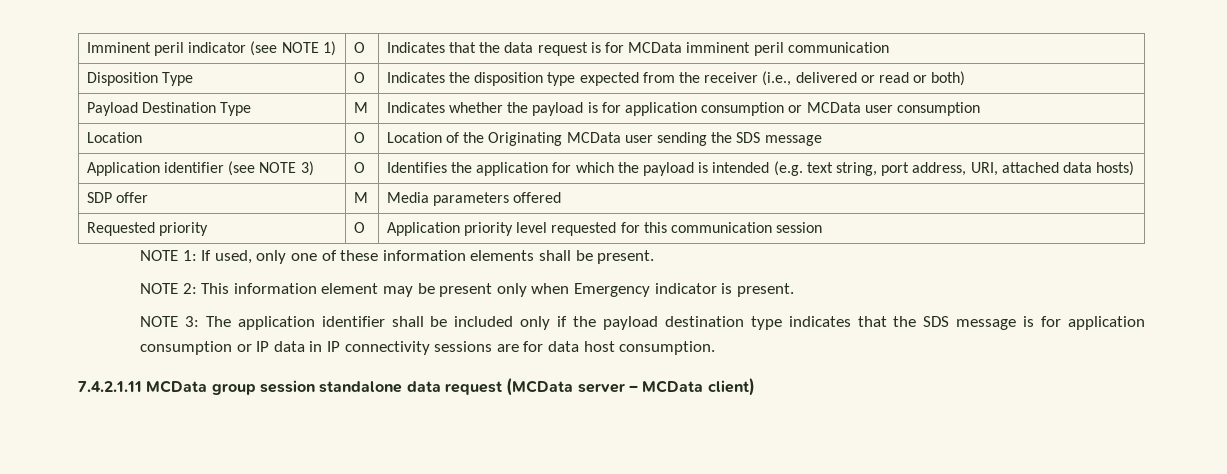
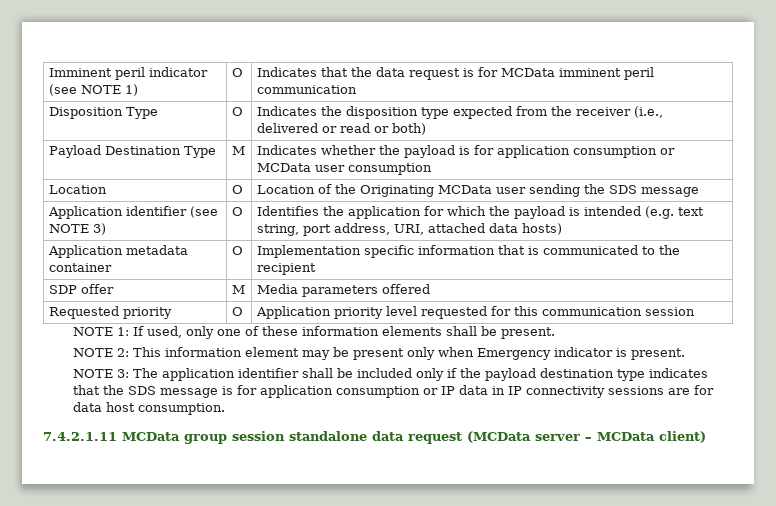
+ Application metadata container | O | Implementation specific information that is communicated to the recipient

